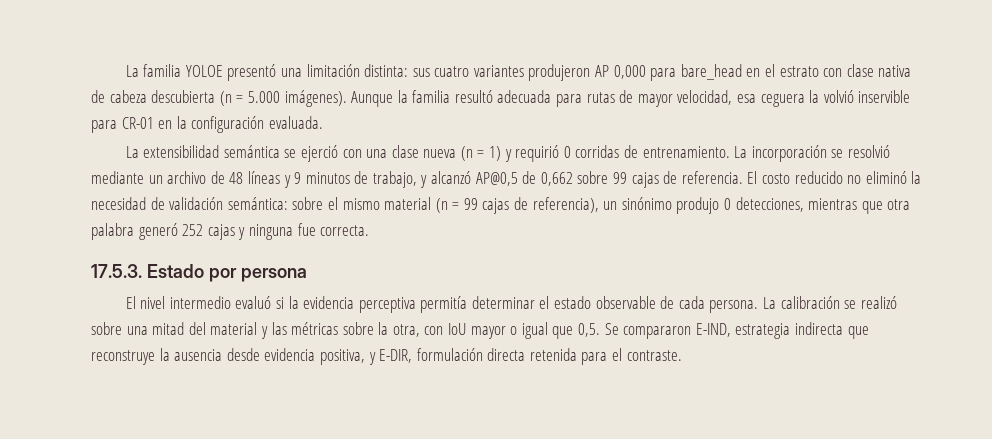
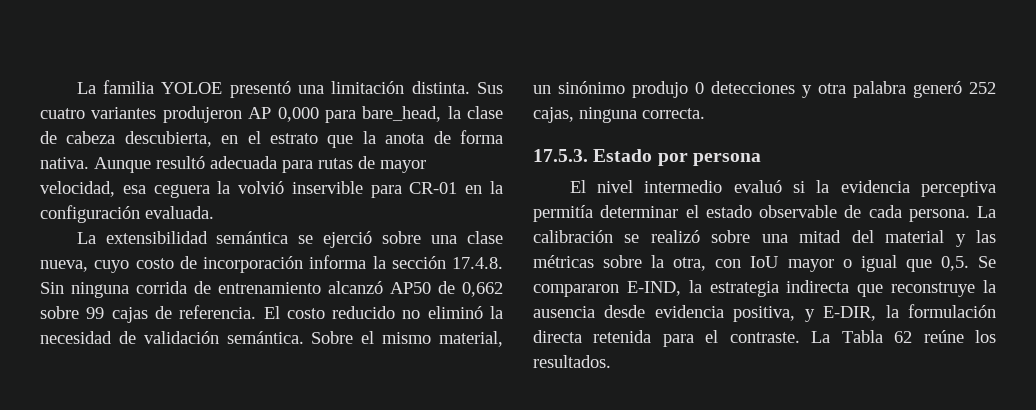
- La familia YOLOE presentó una limitación distinta: sus cuatro variantes produjeron AP 0,000 para bare_head en el estrato con clase nativa de cabeza descubierta (n = 5.000 imágenes). Aunque la familia resultó adecuada para rutas de mayor velocidad, esa ceguera la volvió inservible para CR-01 en la configuración evaluada.
+ La familia YOLOE presentó una limitación distinta. Sus cuatro variantes produjeron AP 0,000 para bare_head, la clase de cabeza descubierta, en el estrato que la anota de forma nativa. Aunque resultó adecuada para rutas de mayor velocidad, esa ceguera la volvió inservible para CR-01 en la configuración evaluada.
- La extensibilidad semántica se ejerció con una clase nueva (n = 1) y requirió 0 corridas de entrenamiento. La incorporación se resolvió mediante un archivo de 48 líneas y 9 minutos de trabajo, y alcanzó AP@0,5 de 0,662 sobre 99 cajas de referencia.
+ La extensibilidad semántica se ejerció sobre una clase nueva, cuyo costo de incorporación informa la sección 17.4.8. Sin ninguna corrida de entrenamiento alcanzó AP50 de 0,662 sobre 99 cajas de referencia.
- El costo reducido no eliminó la necesidad de validación semántica: sobre el mismo material (n = 99 cajas de referencia), un sinónimo produjo 0 detecciones, mientras que otra palabra generó 252 cajas y ninguna fue correcta.
+ El costo reducido no eliminó la necesidad de validación semántica. Sobre el mismo material, un sinónimo produjo 0 detecciones y otra palabra generó 252 cajas, ninguna correcta.
- Se compararon E-IND, estrategia indirecta que reconstruye la ausencia desde evidencia positiva, y E-DIR, formulación directa retenida para el contraste.
+ Se compararon E-IND, la estrategia indirecta que reconstruye la ausencia desde evidencia positiva, y E-DIR, la formulación directa retenida para el contraste.
+ La Tabla 62 reúne los resultados.

